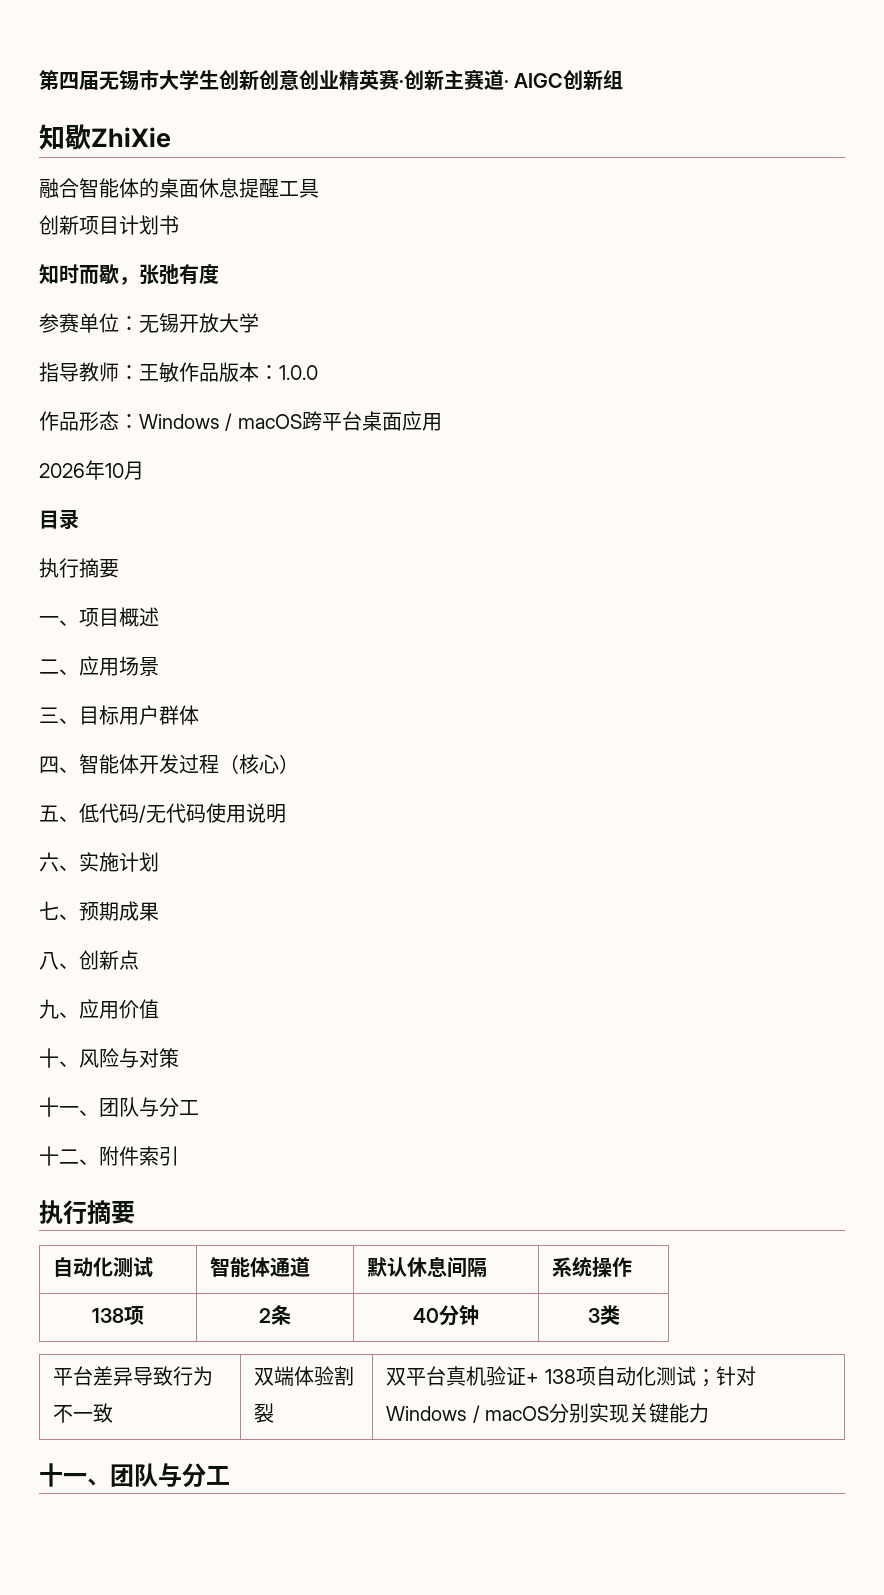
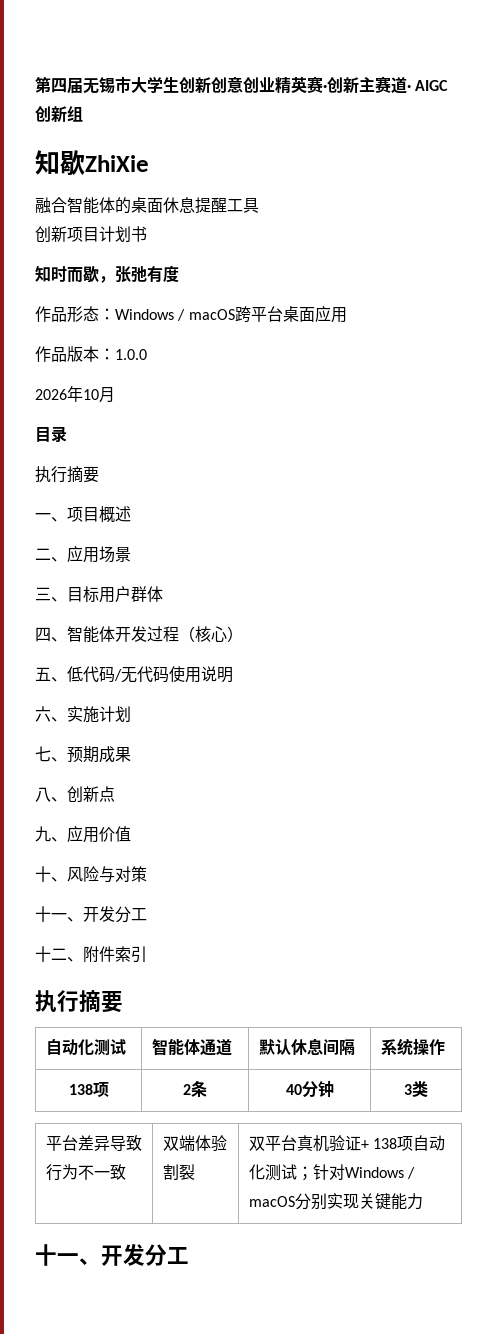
- 参赛单位：无锡开放大学
- 指导教师：王敏作品版本：1.0.0
+ 作品版本：1.0.0
  十、风险与对策
- 十一、团队与分工
+ 十一、开发分工
  平台差异导致行为不一致 | 双端体验割裂 | 双平台真机验证+ 138项自动化测试；针对Windows / macOS分别实现关键能力
- 十一、团队与分工
+ 十一、开发分工

